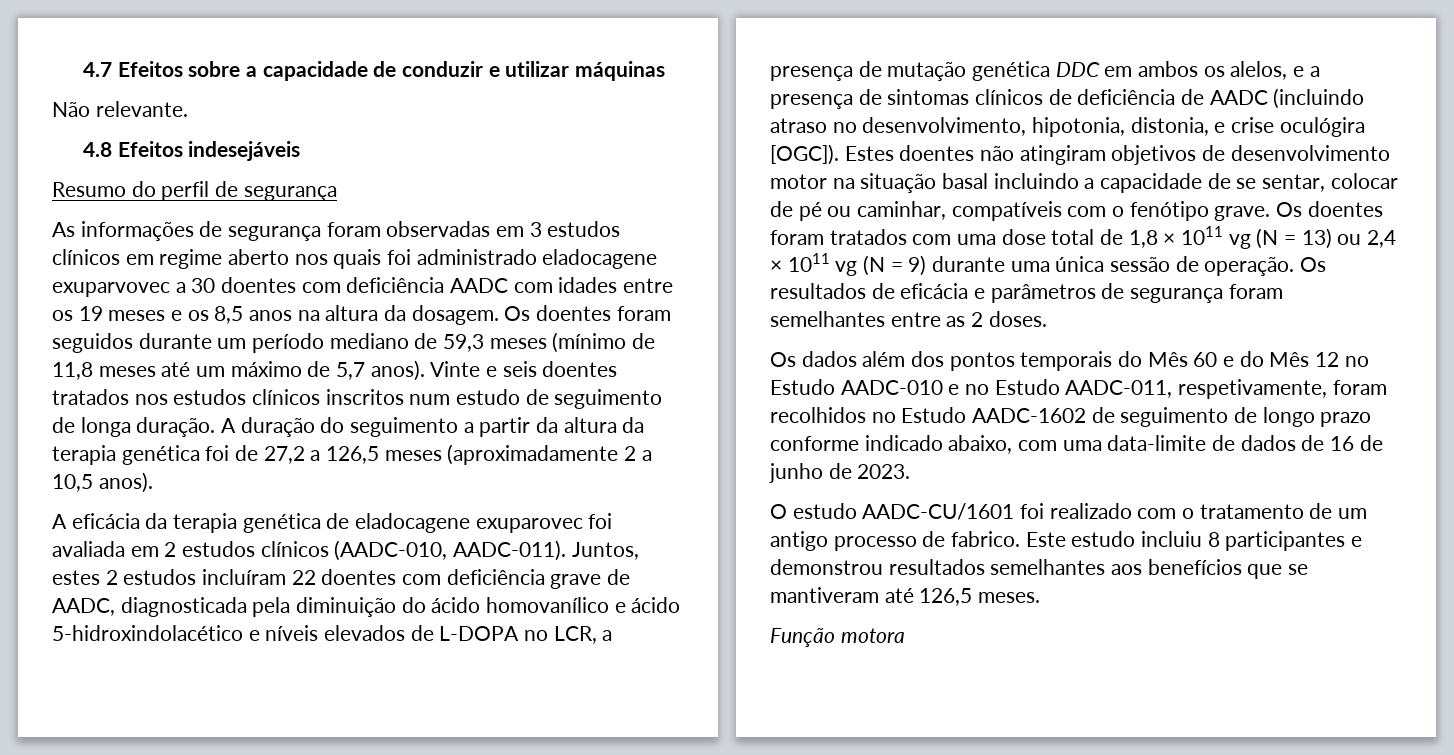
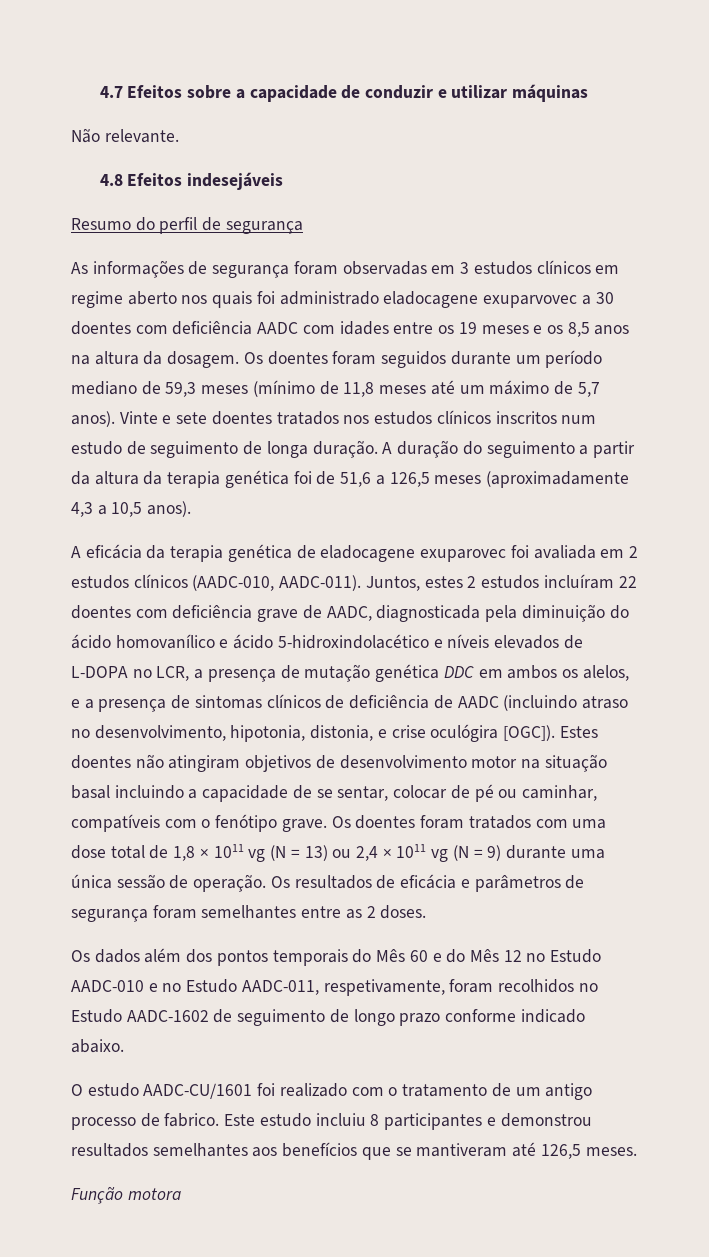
- Vinte e seis doentes tratados nos estudos clínicos inscritos num estudo de seguimento de longa duração.
+ Vinte e sete doentes tratados nos estudos clínicos inscritos num estudo de seguimento de longa duração.
- A duração do seguimento a partir da altura da terapia genética foi de 27,2 a 126,5 meses (aproximadamente 2 a 10,5 anos).
+ A duração do seguimento a partir da altura da terapia genética foi de 51,6 a 126,5 meses (aproximadamente 4,3 a 10,5 anos).
- Os dados além dos pontos temporais do Mês 60 e do Mês 12 no Estudo AADC-010 e no Estudo AADC-011, respetivamente, foram recolhidos no Estudo AADC-1602 de seguimento de longo prazo conforme indicado abaixo, com uma data-limite de dados de 16 de junho de 2023.
+ Os dados além dos pontos temporais do Mês 60 e do Mês 12 no Estudo AADC-010 e no Estudo AADC-011, respetivamente, foram recolhidos no Estudo AADC-1602 de seguimento de longo prazo conforme indicado abaixo.

